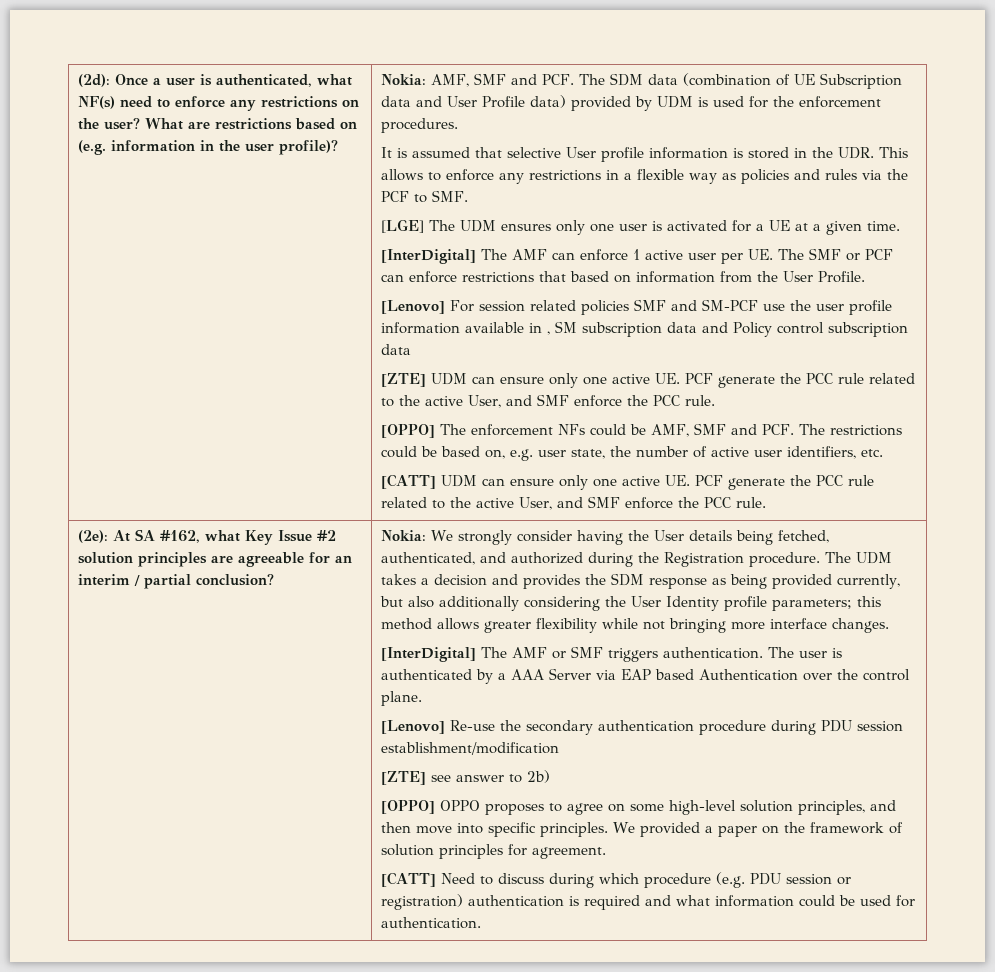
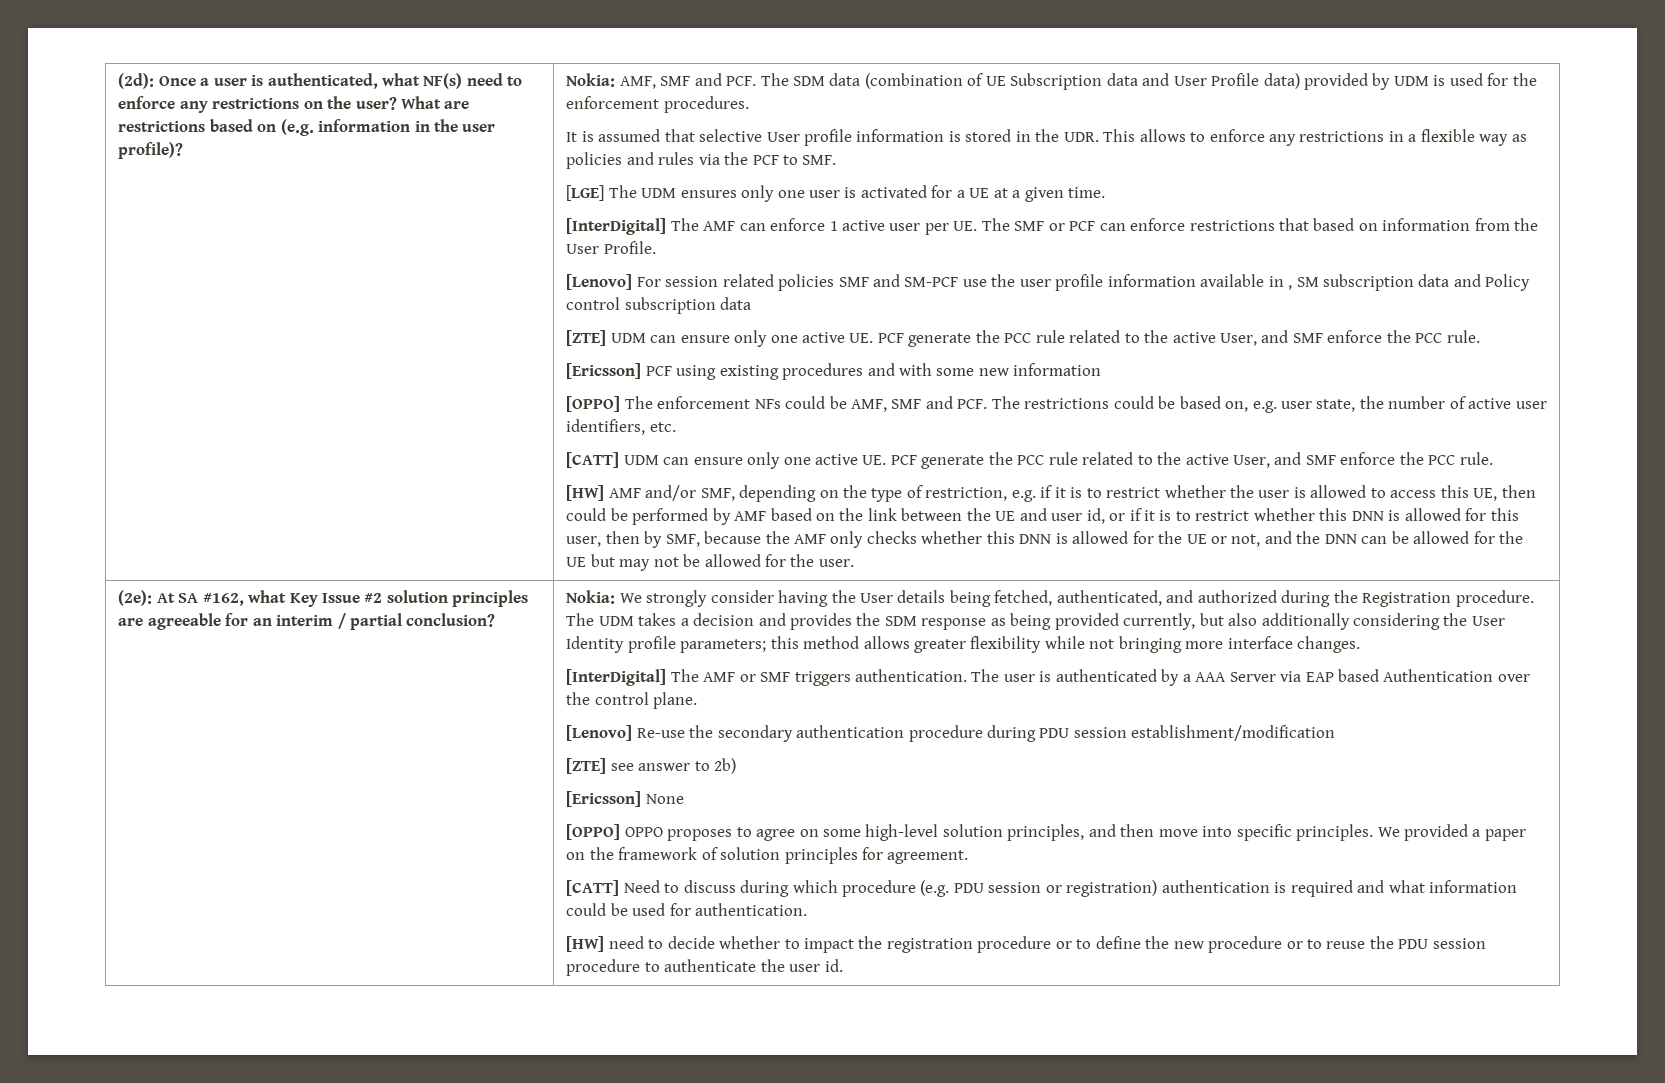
+ [Ericsson] PCF using existing procedures and with some new information
+ [HW] AMF and/or SMF, depending on the type of restriction, e.g. if it is to restrict whether the user is allowed to access this UE, then could be performed by AMF based on the link between the UE and user id, or if it is to restrict whether this DNN is allowed for this user, then by SMF, because the AMF only checks whether this DNN is allowed for the UE or not, and the DNN can be allowed for the UE but may not be allowed for the user.
+ [Ericsson] None
+ [HW] need to decide whether to impact the registration procedure or to define the new procedure or to reuse the PDU session procedure to authenticate the user id.

